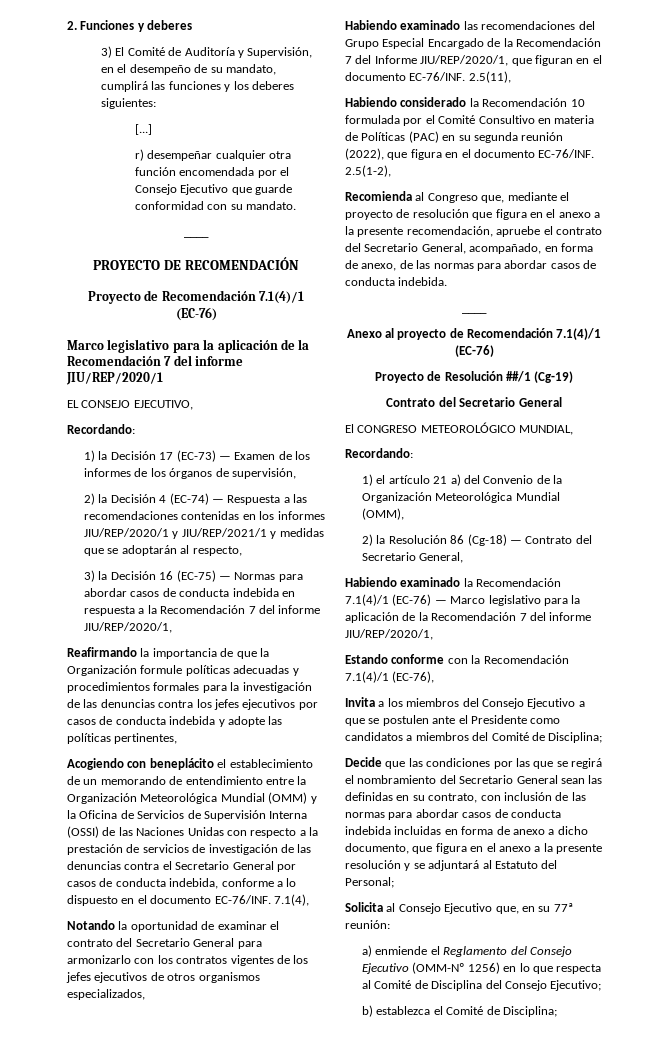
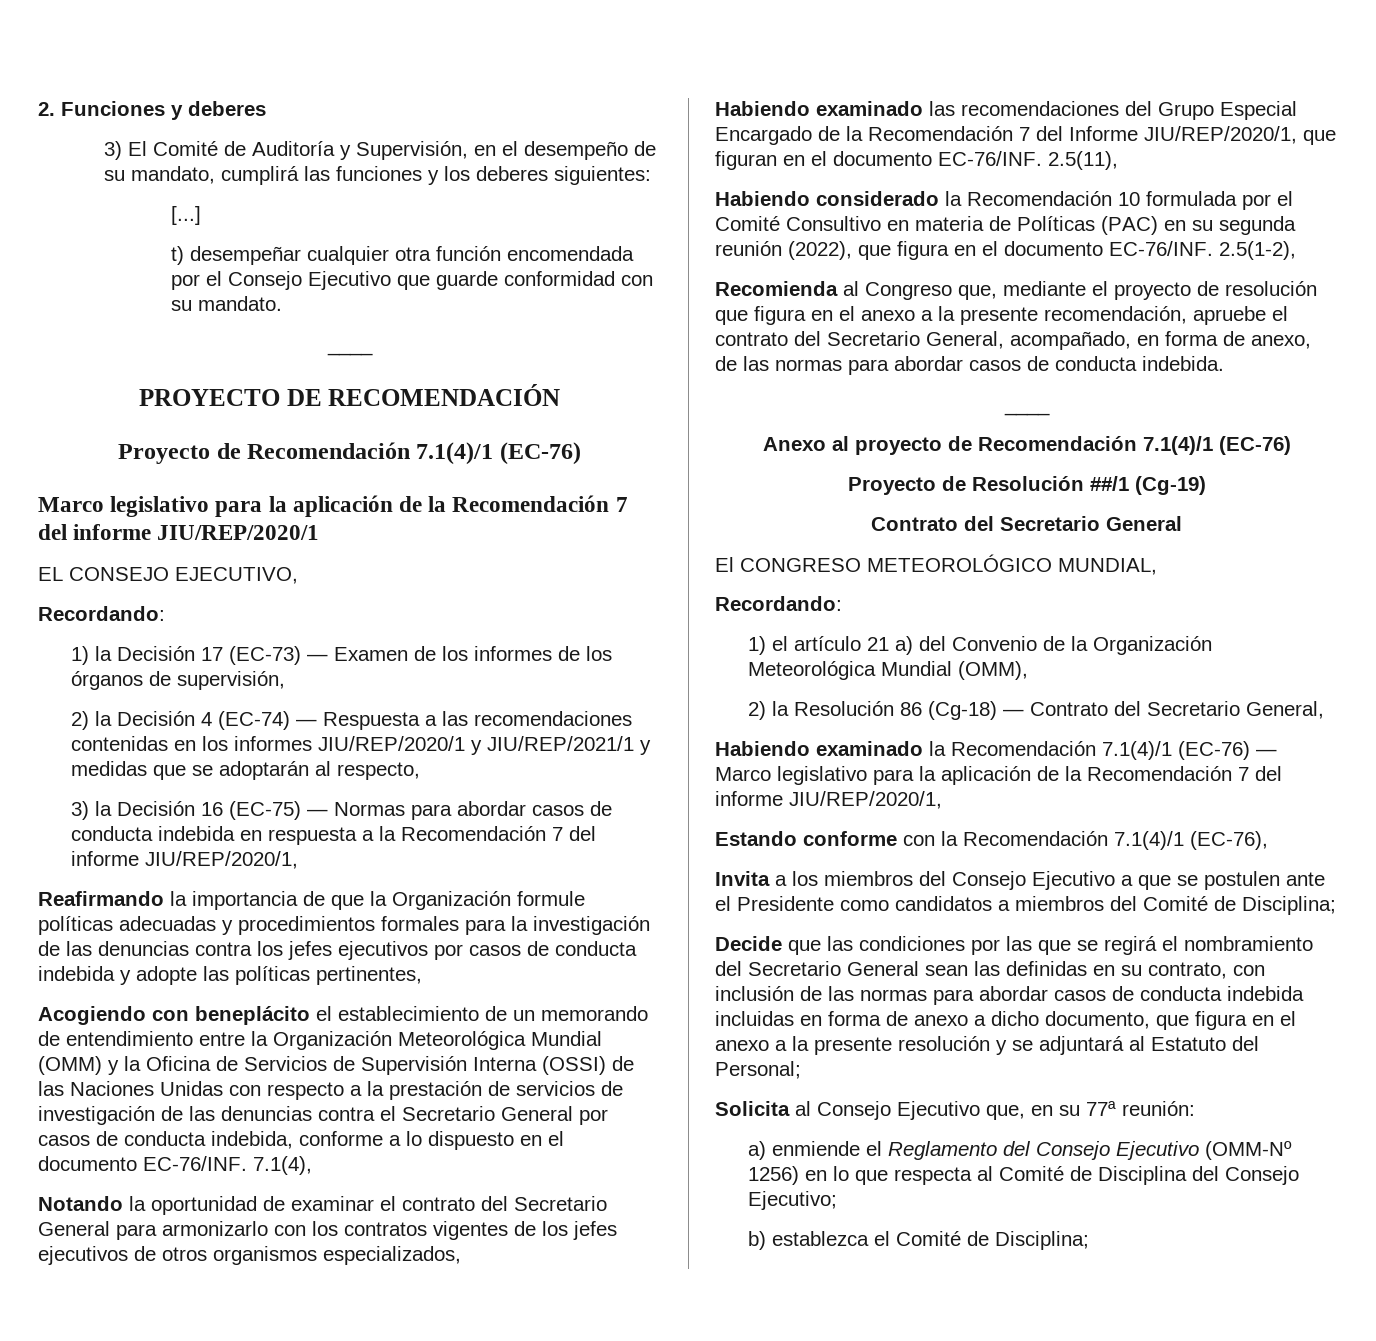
- r) desempeñar cualquier otra función encomendada por el Consejo Ejecutivo que guarde conformidad con su mandato.
+ t) desempeñar cualquier otra función encomendada por el Consejo Ejecutivo que guarde conformidad con su mandato.

